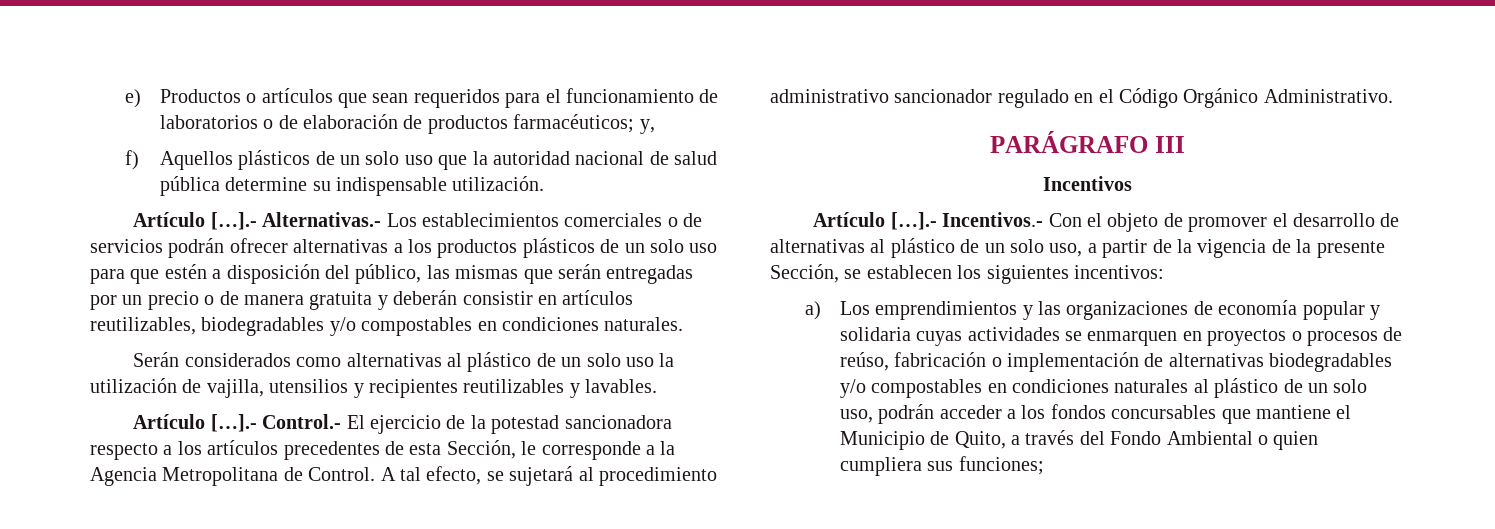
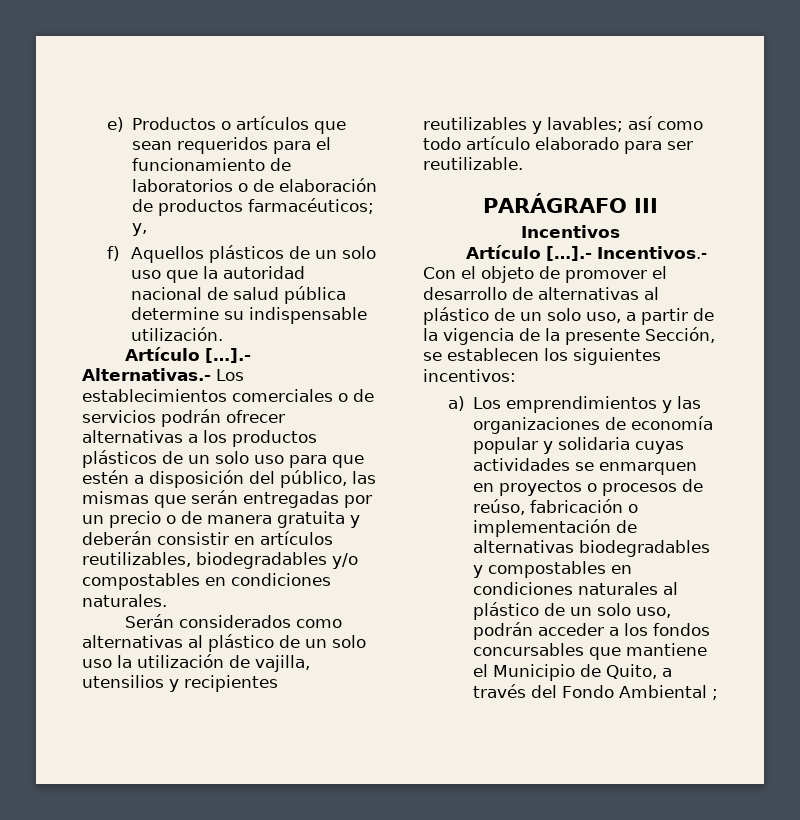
- Serán considerados como alternativas al plástico de un solo uso la utilización de vajilla, utensilios y recipientes reutilizables y lavables.
- Artículo […].- Control.- El ejercicio de la potestad sancionadora respecto a los artículos precedentes de esta Sección, le corresponde a la Agencia Metropolitana de Control. A tal efecto, se sujetará al procedimiento administrativo sancionador regulado en el Código Orgánico Administrativo.
+ Serán considerados como alternativas al plástico de un solo uso la utilización de vajilla, utensilios y recipientes reutilizables y lavables; así como todo artículo elaborado para ser reutilizable.
- a) Los emprendimientos y las organizaciones de economía popular y solidaria cuyas actividades se enmarquen en proyectos o procesos de reúso, fabricación o implementación de alternativas biodegradables y/o compostables en condiciones naturales al plástico de un solo uso, podrán acceder a los fondos concursables que mantiene el Municipio de Quito, a través del Fondo Ambiental o quien cumpliera sus funciones;
+ a) Los emprendimientos y las organizaciones de economía popular y solidaria cuyas actividades se enmarquen en proyectos o procesos de reúso, fabricación o implementación de alternativas biodegradables y compostables en condiciones naturales al plástico de un solo uso, podrán acceder a los fondos concursables que mantiene el Municipio de Quito, a través del Fondo Ambiental ;

